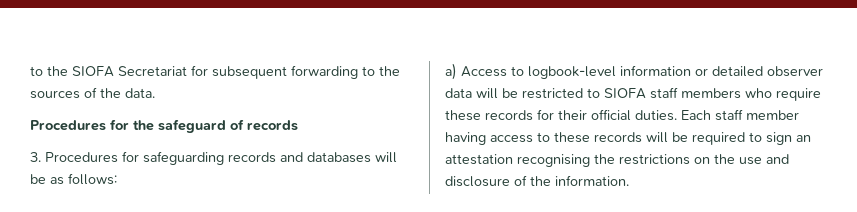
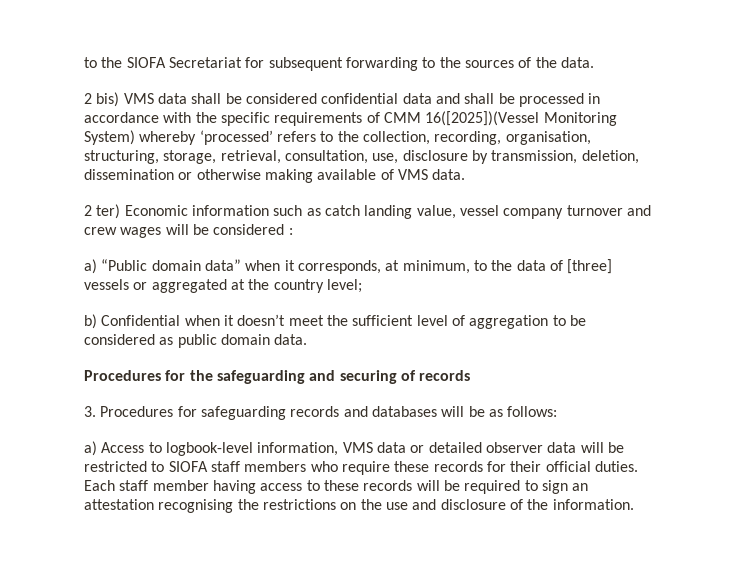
+ 2 bis) VMS data shall be considered confidential data and shall be processed in accordance with the specific requirements of CMM 16([2025])(Vessel Monitoring System) whereby ‘processed’ refers to the collection, recording, organisation, structuring, storage, retrieval, consultation, use, disclosure by transmission, deletion, dissemination or otherwise making available of VMS data.
+ 2 ter) Economic information such as catch landing value, vessel company turnover and crew wages will be considered :
+ a) “Public domain data” when it corresponds, at minimum, to the data of [three] vessels or aggregated at the country level;
+ b) Confidential when it doesn’t meet the sufficient level of aggregation to be considered as public domain data.
- Procedures for the safeguard of records
+ Procedures for the safeguarding and securing of records
- a) Access to logbook-level information or detailed observer data will be restricted to SIOFA staff members who require these records for their official duties.
+ a) Access to logbook-level information, VMS data or detailed observer data will be restricted to SIOFA staff members who require these records for their official duties.

